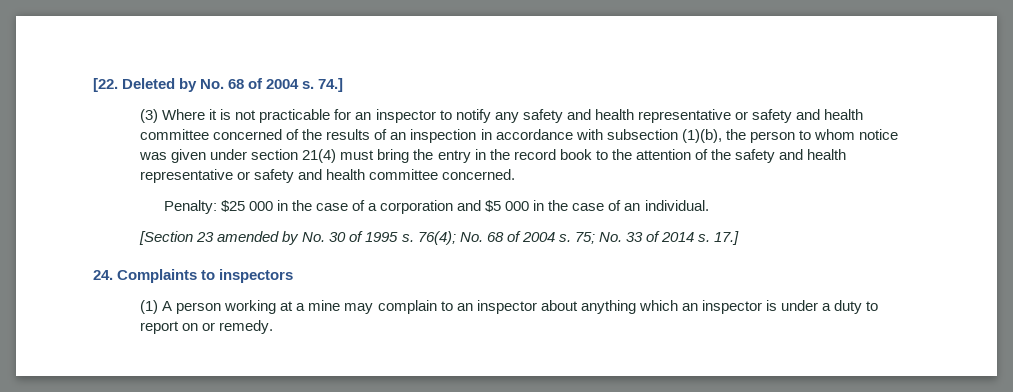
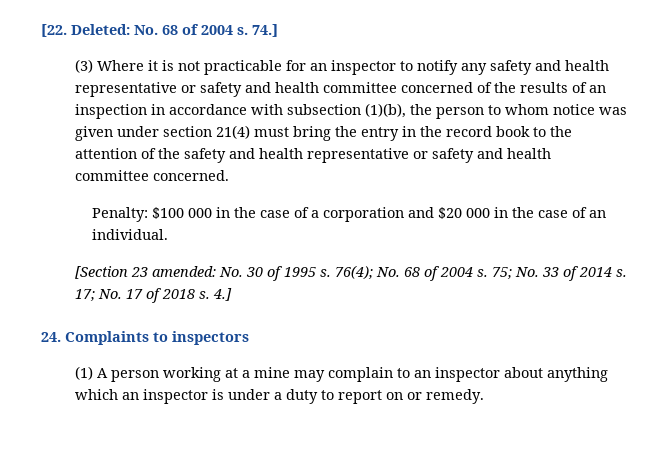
- [22. Deleted by No. 68 of 2004 s.
+ [22. Deleted: No. 68 of 2004 s.
- Penalty: $25 000 in the case of a corporation and $5 000 in the case of an individual.
+ Penalty: $100 000 in the case of a corporation and $20 000 in the case of an individual.
- [Section 23 amended by No. 30 of 1995 s.
+ [Section 23 amended: No. 30 of 1995 s.
- 17.]
+ 17; No. 17 of 2018 s. 4.]

